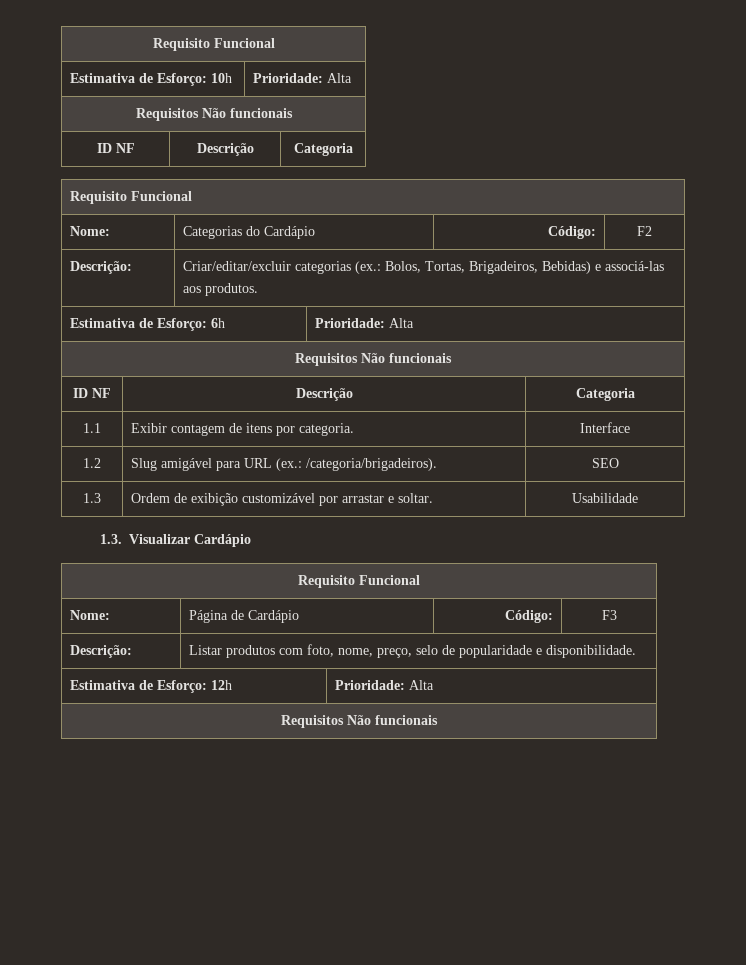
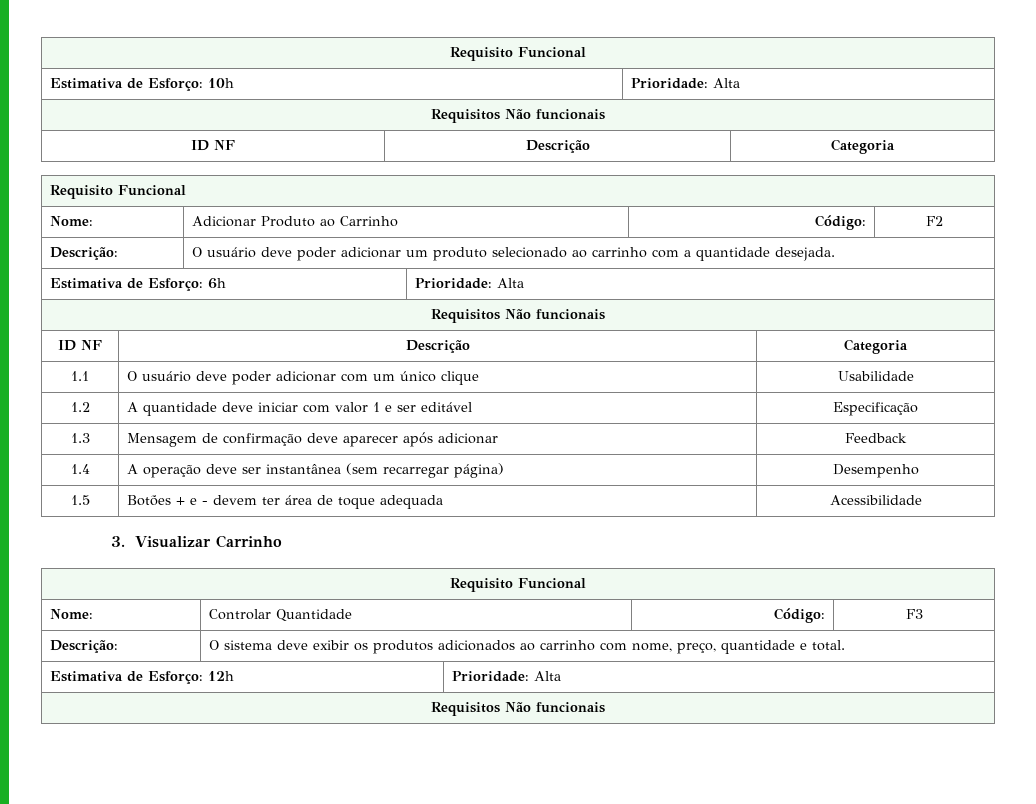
- Nome: | Categorias do Cardápio | Código: | F2
+ Nome: | Adicionar Produto ao Carrinho | Código: | F2
- Descrição: | Criar/editar/excluir categorias (ex.: Bolos, Tortas, Brigadeiros, Bebidas) e associá-las aos produtos.
+ Descrição: | O usuário deve poder adicionar um produto selecionado ao carrinho com a quantidade desejada.
- 1.1 | Exibir contagem de itens por categoria. | Interface
- 1.2 | Slug amigável para URL (ex.: /categoria/brigadeiros). | SEO
- 1.3 | Ordem de exibição customizável por arrastar e soltar. | Usabilidade
- 1.3. Visualizar Cardápio
+ 1.1 | O usuário deve poder adicionar com um único clique | Usabilidade
+ 1.2 | A quantidade deve iniciar com valor 1 e ser editável | Especificação
+ 1.3 | Mensagem de confirmação deve aparecer após adicionar | Feedback
+ 1.4 | A operação deve ser instantânea (sem recarregar página) | Desempenho
+ 1.5 | Botões + e - devem ter área de toque adequada | Acessibilidade
+ 3. Visualizar Carrinho
  Requisito Funcional
- Nome: | Página de Cardápio | Código: | F3
+ Nome: | Controlar Quantidade | Código: | F3
- Descrição: | Listar produtos com foto, nome, preço, selo de popularidade e disponibilidade.
+ Descrição: | O sistema deve exibir os produtos adicionados ao carrinho com nome, preço, quantidade e total.

